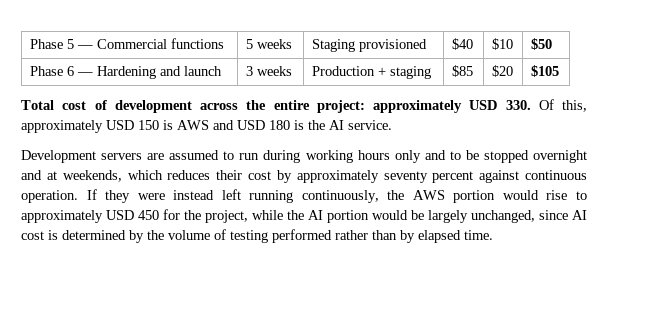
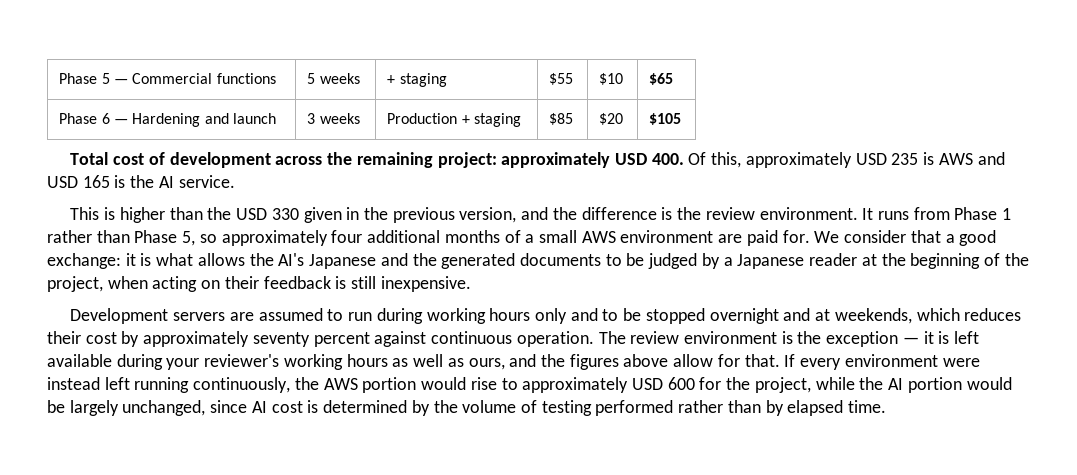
- Phase 5 — Commercial functions | 5 weeks | Staging provisioned | $40 | $10 | $50
+ Phase 5 — Commercial functions | 5 weeks | + staging | $55 | $10 | $65
- Total cost of development across the entire project: approximately USD 330. Of this, approximately USD 150 is AWS and USD 180 is the AI service.
+ Total cost of development across the remaining project: approximately USD 400. Of this, approximately USD 235 is AWS and USD 165 is the AI service.
+ This is higher than the USD 330 given in the previous version, and the difference is the review environment. It runs from Phase 1 rather than Phase 5, so approximately four additional months of a small AWS environment are paid for. We consider that a good exchange: it is what allows the AI's Japanese and the generated documents to be judged by a Japanese reader at the beginning of the project, when acting on their feedback is still inexpensive.
- If they were instead left running continuously, the AWS portion would rise to approximately USD 450 for the project, while the AI portion would be largely unchanged, since AI cost is determined by the volume of testing performed rather than by elapsed time.
+ The review environment is the exception — it is left available during your reviewer's working hours as well as ours, and the figures above allow for that. If every environment were instead left running continuously, the AWS portion would rise to approximately USD 600 for the project, while the AI portion would be largely unchanged, since AI cost is determined by the volume of testing performed rather than by elapsed time.

